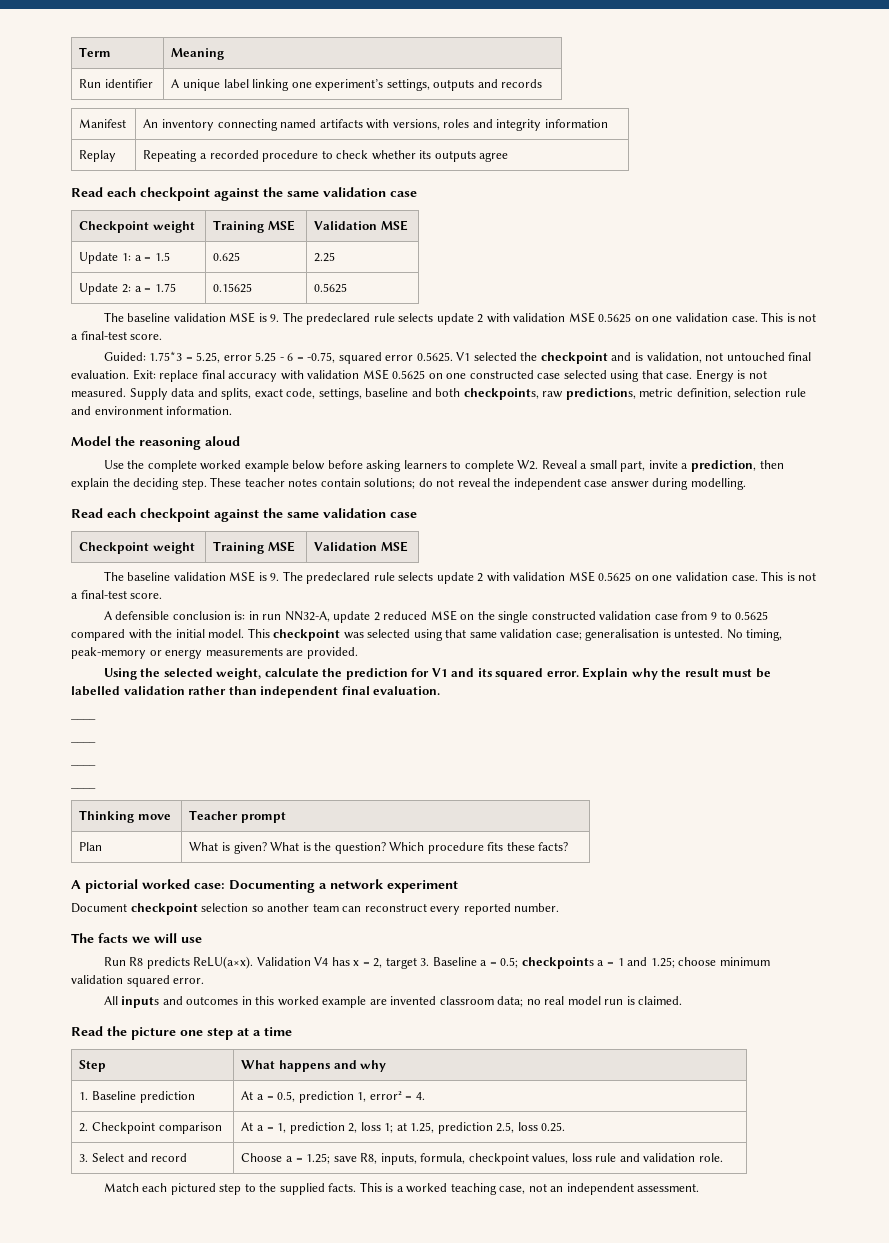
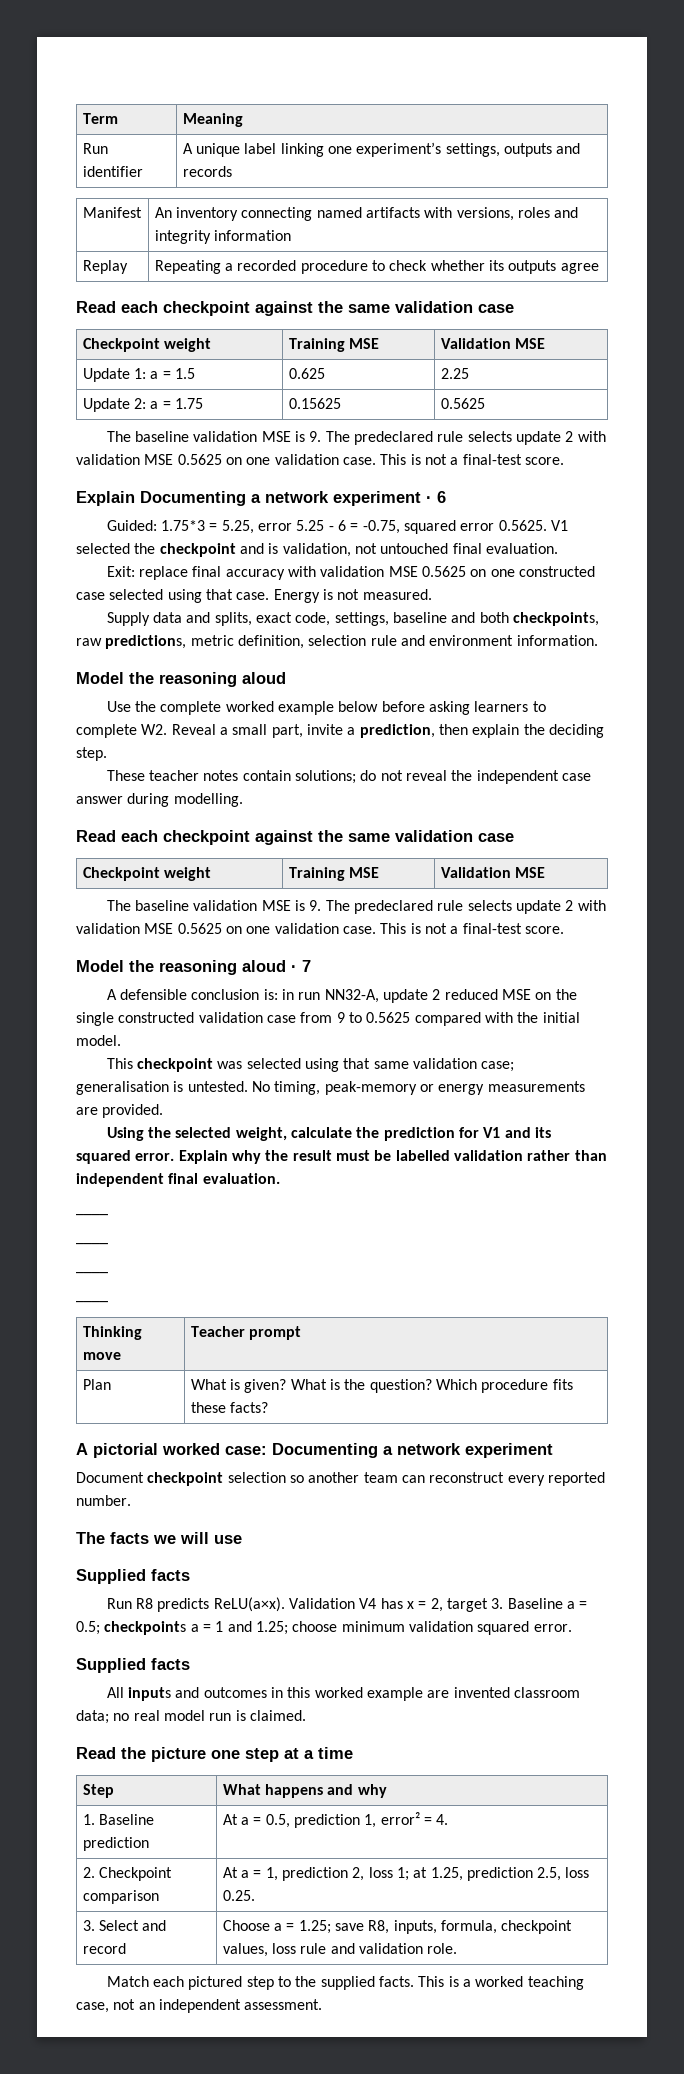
+ Explain Documenting a network experiment · 6
- Guided: 1.75*3 = 5.25, error 5.25 - 6 = -0.75, squared error 0.5625. V1 selected the checkpoint and is validation, not untouched final evaluation. Exit: replace final accuracy with validation MSE 0.5625 on one constructed case selected using that case.
+ Guided: 1.75*3 = 5.25, error 5.25 - 6 = -0.75, squared error 0.5625. V1 selected the checkpoint and is validation, not untouched final evaluation.
+ Exit: replace final accuracy with validation MSE 0.5625 on one constructed case selected using that case.
- Energy is not measured. Supply data and splits, exact code, settings, baseline and both checkpoints, raw predictions, metric definition, selection rule and environment information.
+ Energy is not measured.
+ Supply data and splits, exact code, settings, baseline and both checkpoints, raw predictions, metric definition, selection rule and environment information.
- Use the complete worked example below before asking learners to complete W2. Reveal a small part, invite a prediction, then explain the deciding step. These teacher notes contain solutions; do not reveal the independent case answer during modelling.
+ Use the complete worked example below before asking learners to complete W2. Reveal a small part, invite a prediction, then explain the deciding step.
+ These teacher notes contain solutions; do not reveal the independent case answer during modelling.
+ Model the reasoning aloud · 7
- A defensible conclusion is: in run NN32-A, update 2 reduced MSE on the single constructed validation case from 9 to 0.5625 compared with the initial model. This checkpoint was selected using that same validation case; generalisation is untested.
+ A defensible conclusion is: in run NN32-A, update 2 reduced MSE on the single constructed validation case from 9 to 0.5625 compared with the initial model.
+ This checkpoint was selected using that same validation case; generalisation is untested.
  The facts we will use
+ Supplied facts
  Validation V4 has x = 2, target 3. Baseline a = 0.5; checkpoints a = 1 and 1.25; choose minimum validation squared error.
+ Supplied facts

